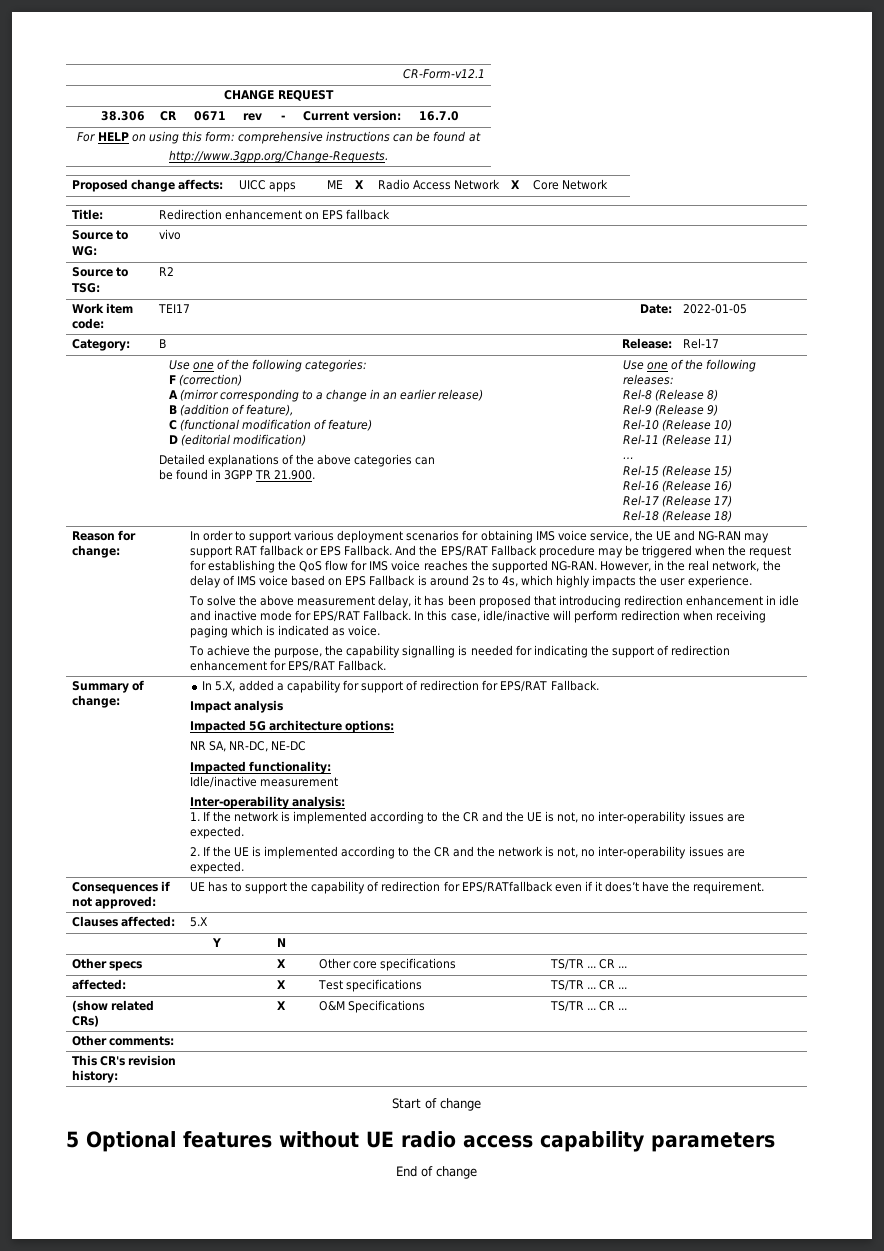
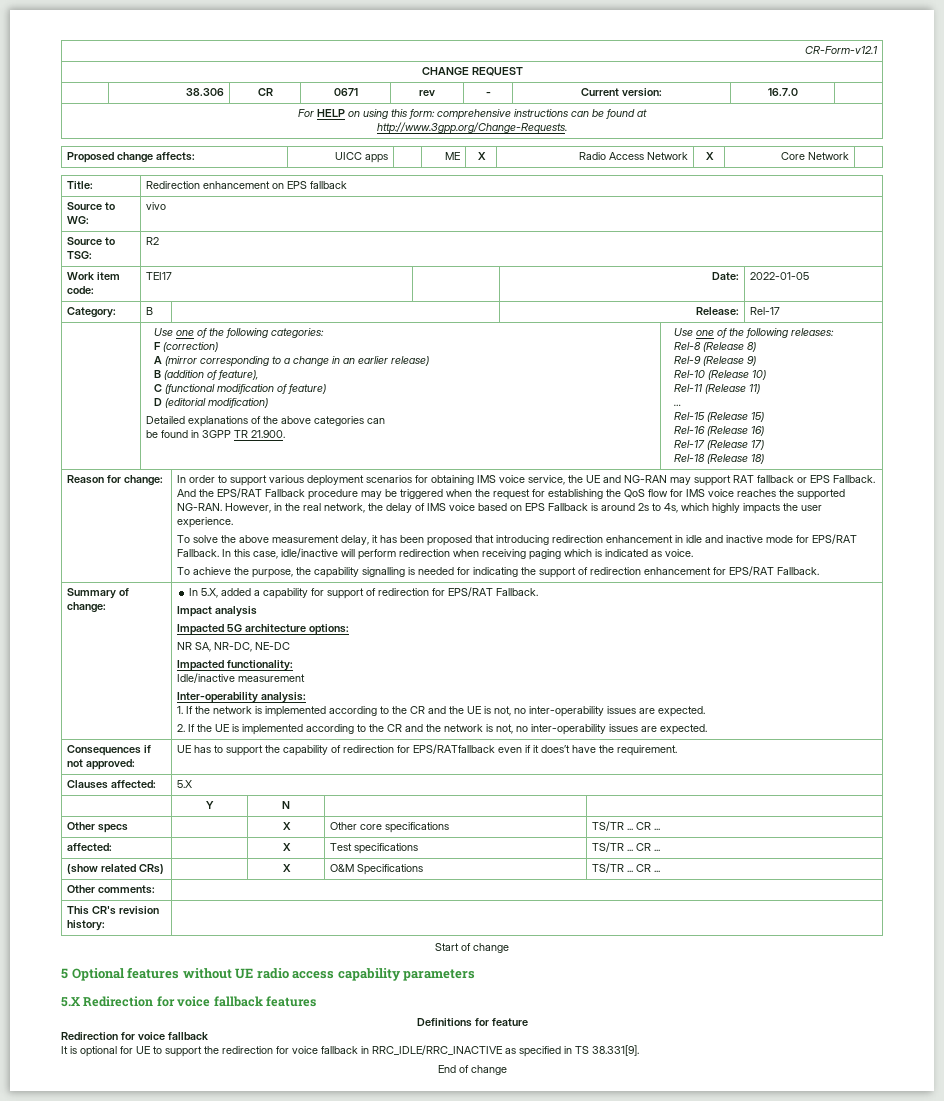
+ 5.X Redirection for voice fallback features
+ Definitions for feature
+ Redirection for voice fallback
+ It is optional for UE to support the redirection for voice fallback in RRC_IDLE/RRC_INACTIVE as specified in TS 38.331[9].

